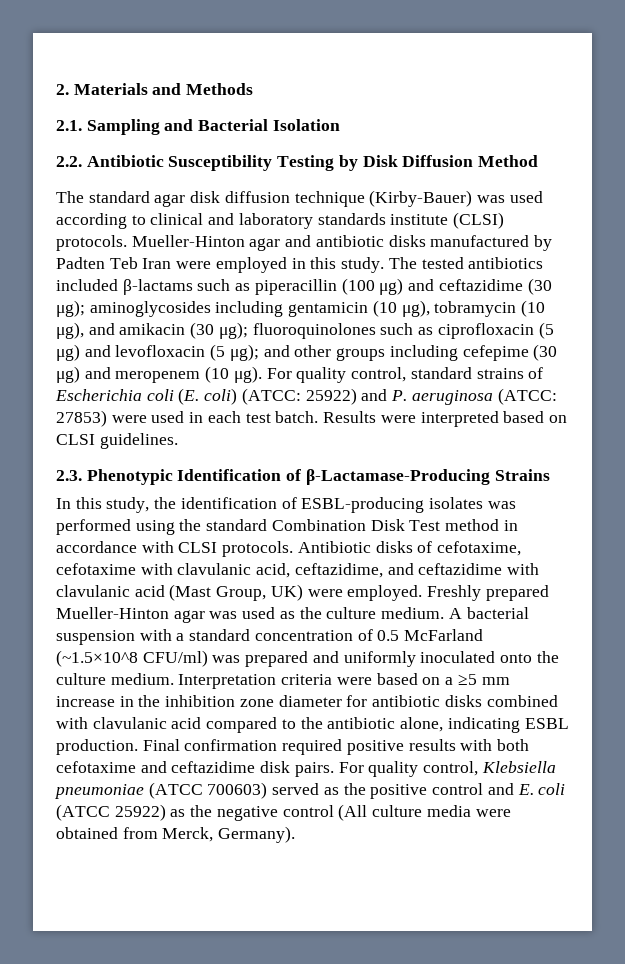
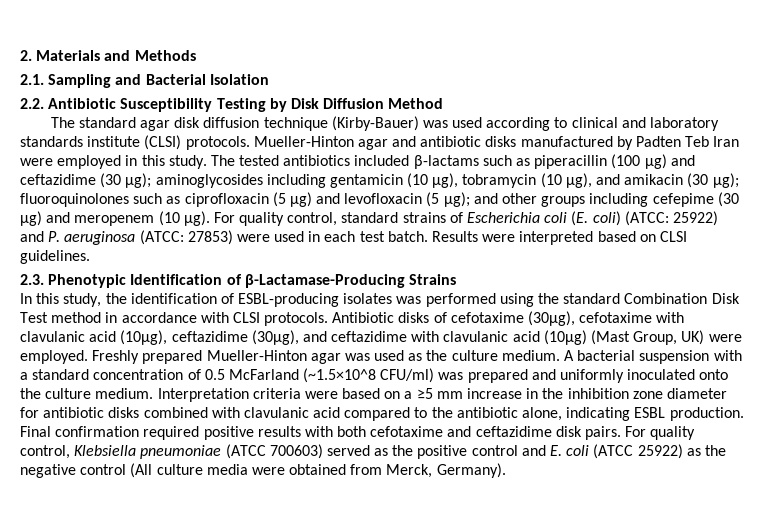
- Antibiotic disks of cefotaxime, cefotaxime with clavulanic acid, ceftazidime, and ceftazidime with clavulanic acid (Mast Group, UK) were employed.
+ Antibiotic disks of cefotaxime (30μg), cefotaxime with clavulanic acid (10μg), ceftazidime (30μg), and ceftazidime with clavulanic acid (10μg) (Mast Group, UK) were employed.

